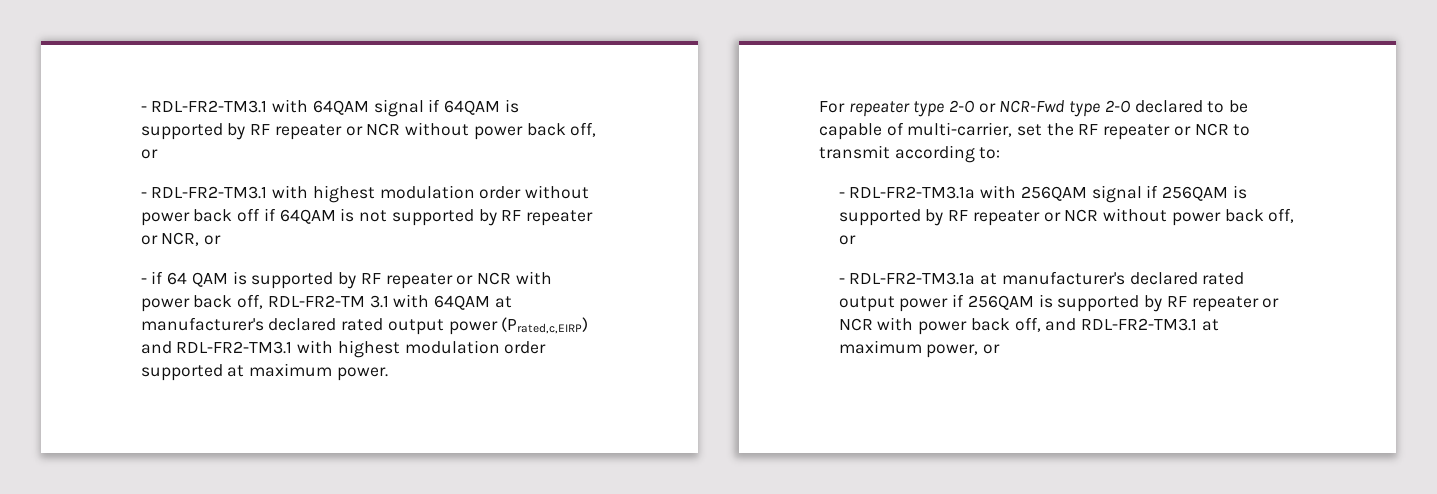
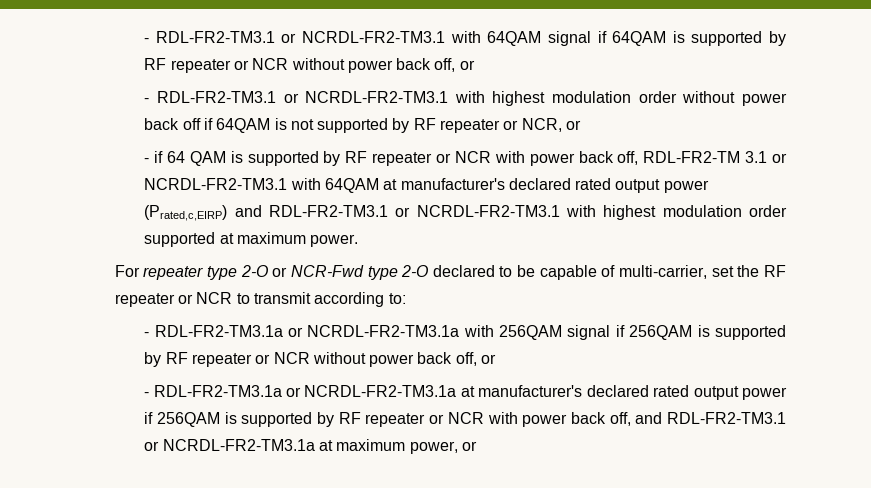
- - RDL-FR2-TM3.1 with 64QAM signal if 64QAM is supported by RF repeater or NCR without power back off, or
+ - RDL-FR2-TM3.1 or NCRDL-FR2-TM3.1 with 64QAM signal if 64QAM is supported by RF repeater or NCR without power back off, or
- - RDL-FR2-TM3.1 with highest modulation order without power back off if 64QAM is not supported by RF repeater or NCR, or
+ - RDL-FR2-TM3.1 or NCRDL-FR2-TM3.1 with highest modulation order without power back off if 64QAM is not supported by RF repeater or NCR, or
- - if 64 QAM is supported by RF repeater or NCR with power back off, RDL-FR2-TM 3.1 with 64QAM at manufacturer's declared rated output power (Prated,c,EIRP) and RDL-FR2-TM3.1 with highest modulation order supported at maximum power.
+ - if 64 QAM is supported by RF repeater or NCR with power back off, RDL-FR2-TM 3.1 or NCRDL-FR2-TM3.1 with 64QAM at manufacturer's declared rated output power (Prated,c,EIRP) and RDL-FR2-TM3.1 or NCRDL-FR2-TM3.1 with highest modulation order supported at maximum power.
- - RDL-FR2-TM3.1a with 256QAM signal if 256QAM is supported by RF repeater or NCR without power back off, or
+ - RDL-FR2-TM3.1a or NCRDL-FR2-TM3.1a with 256QAM signal if 256QAM is supported by RF repeater or NCR without power back off, or
- - RDL-FR2-TM3.1a at manufacturer's declared rated output power if 256QAM is supported by RF repeater or NCR with power back off, and RDL-FR2-TM3.1 at maximum power, or
+ - RDL-FR2-TM3.1a or NCRDL-FR2-TM3.1a at manufacturer's declared rated output power if 256QAM is supported by RF repeater or NCR with power back off, and RDL-FR2-TM3.1 or NCRDL-FR2-TM3.1a at maximum power, or

